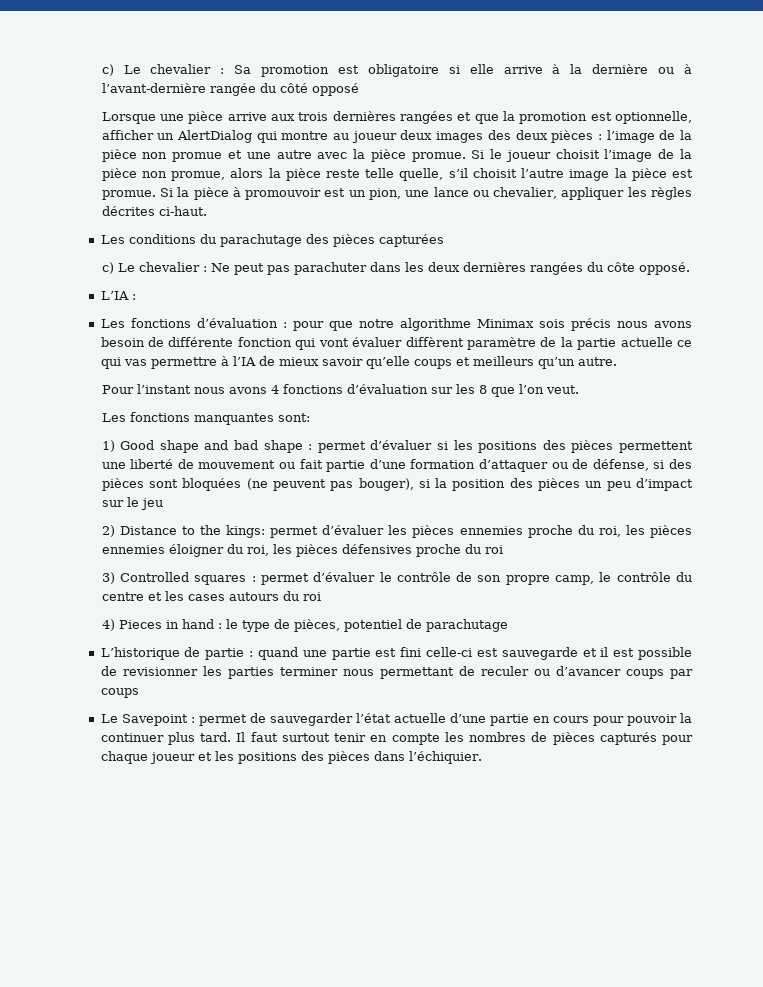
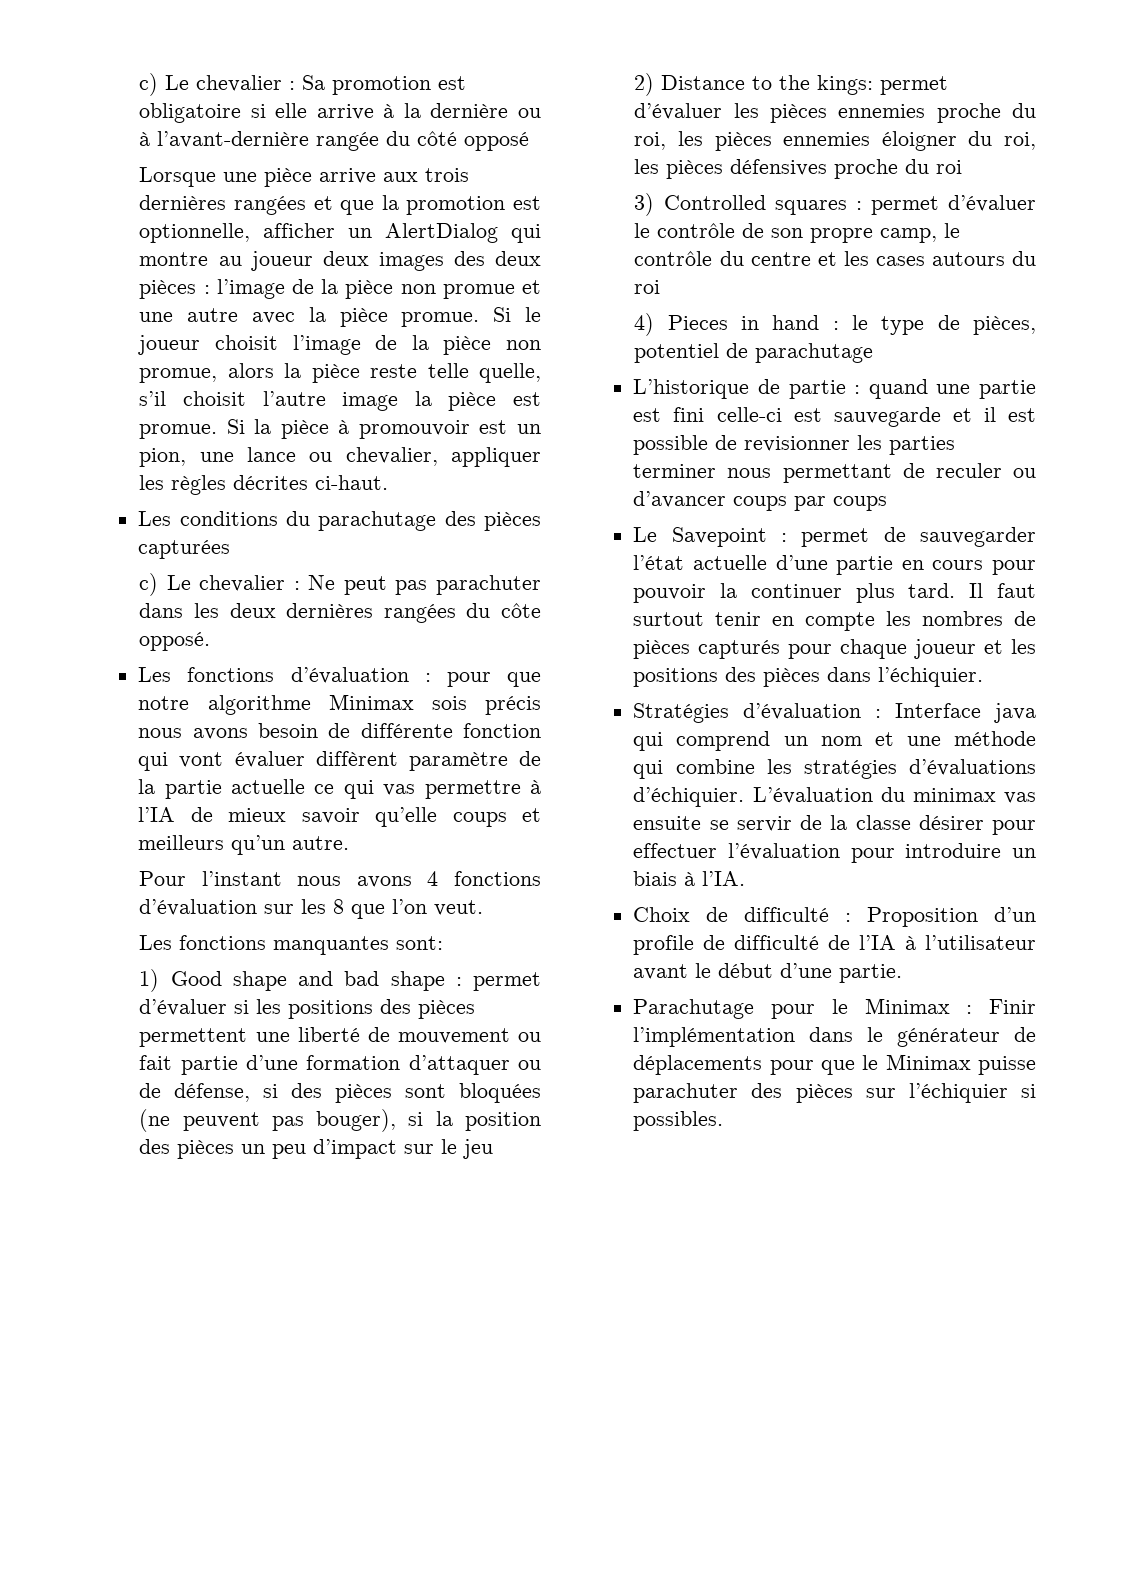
- L’IA :
+ Stratégies d’évaluation : Interface java qui comprend un nom et une méthode qui combine les stratégies d’évaluations d’échiquier. L’évaluation du minimax vas ensuite se servir de la classe désirer pour effectuer l’évaluation pour introduire un biais à l’IA.
+ Choix de difficulté : Proposition d’un profile de difficulté de l’IA à l’utilisateur avant le début d’une partie.
+ Parachutage pour le Minimax : Finir l’implémentation dans le générateur de déplacements pour que le Minimax puisse parachuter des pièces sur l’échiquier si possibles.

